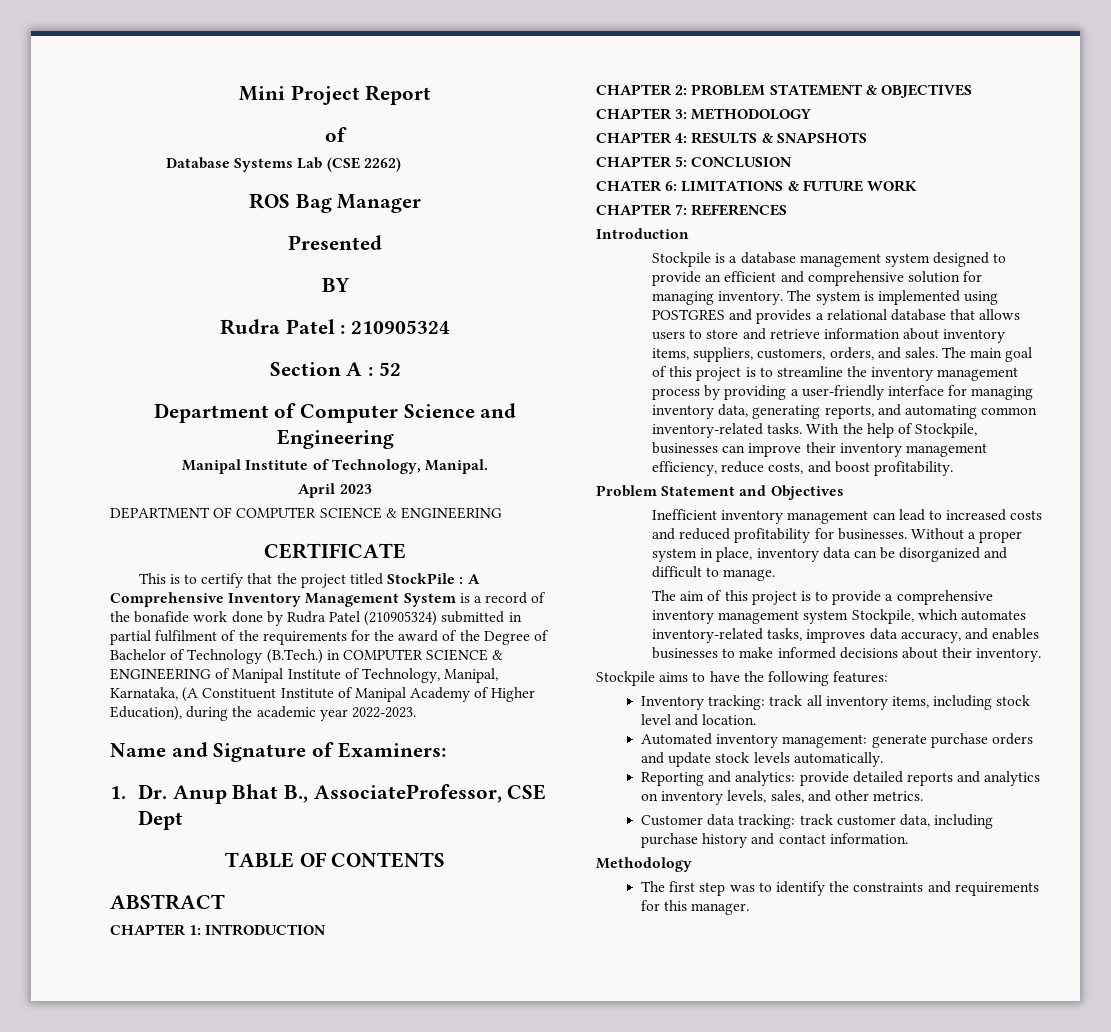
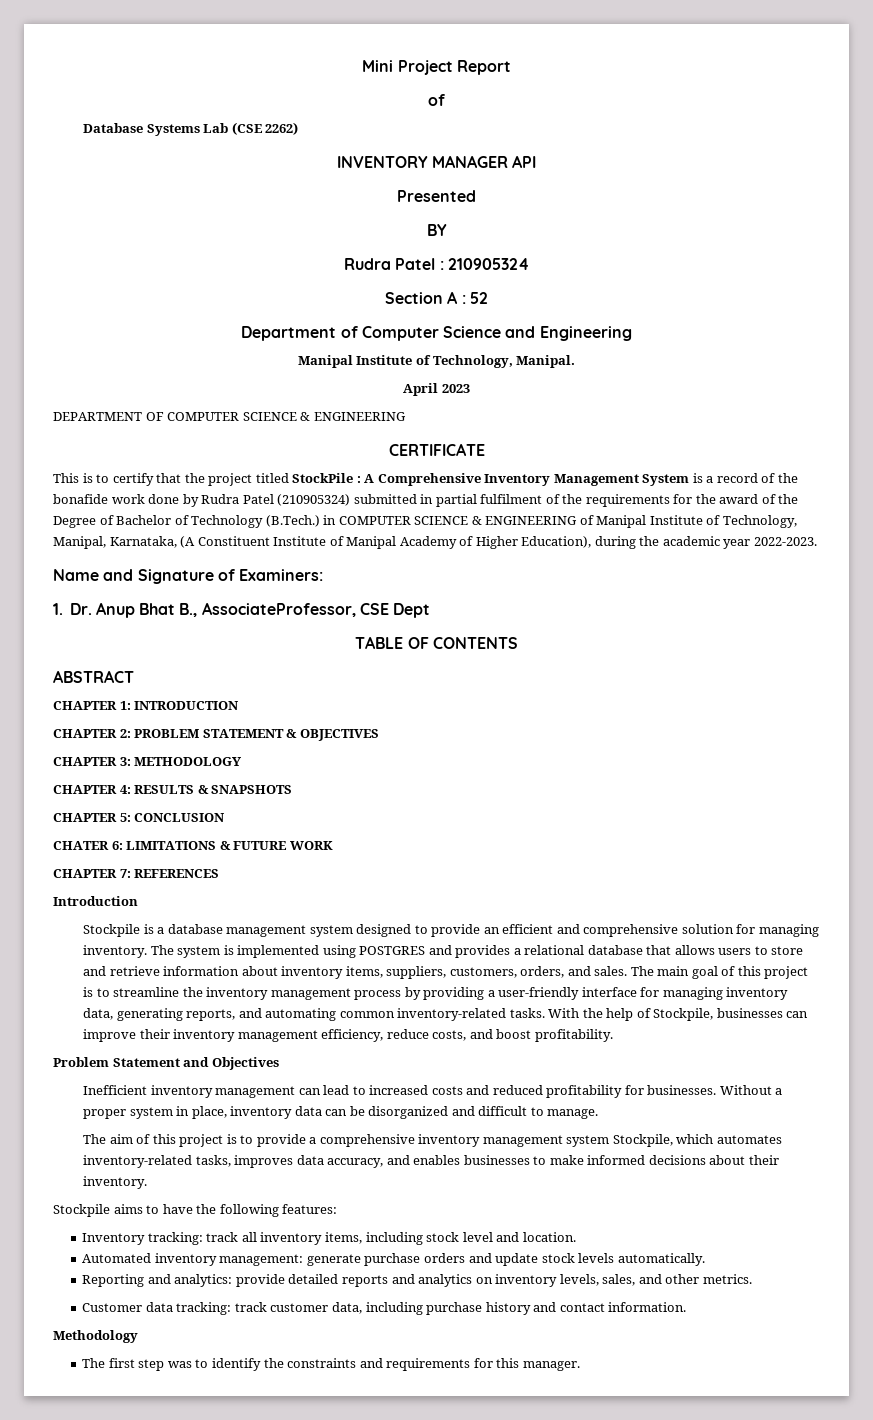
- ROS Bag Manager
+ INVENTORY MANAGER API

